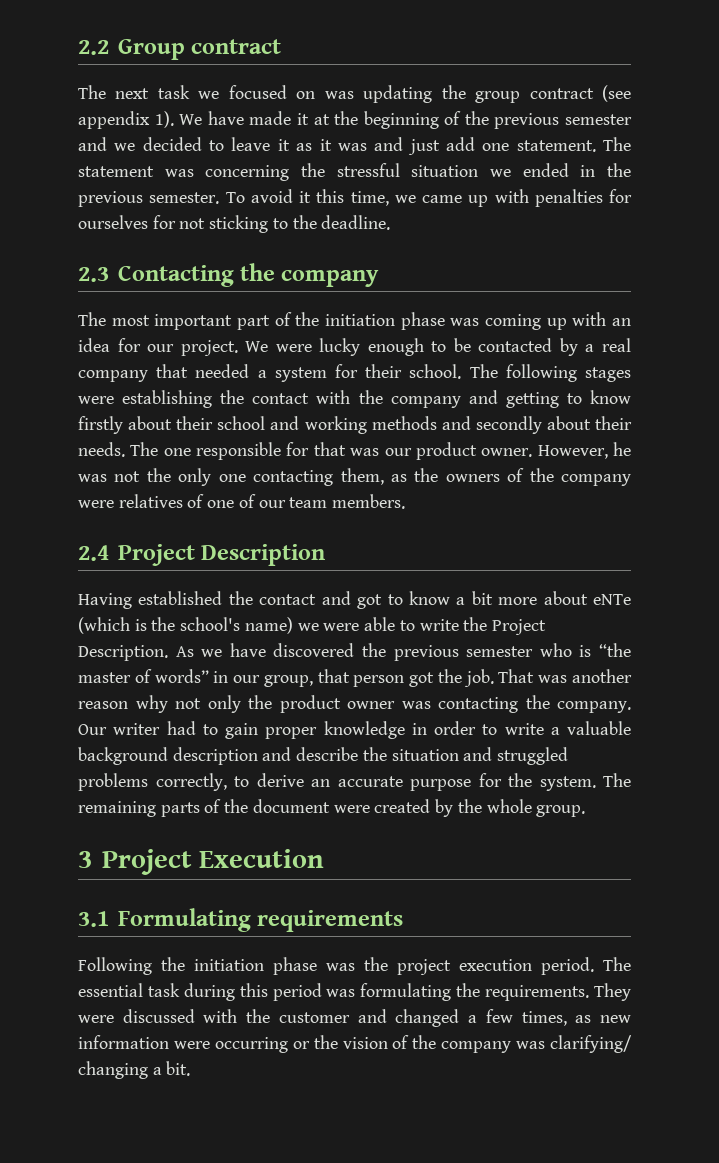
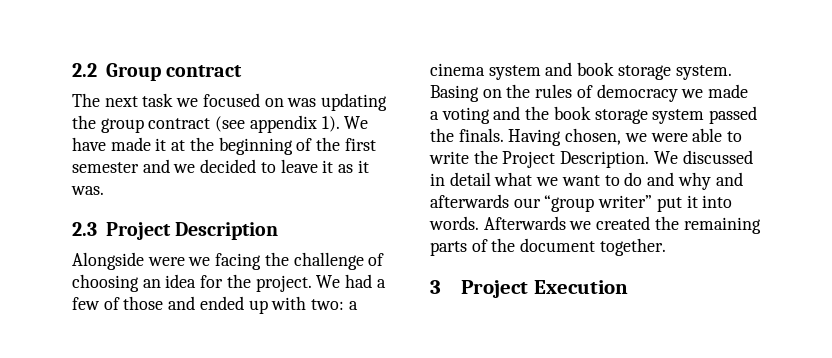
- We have made it at the beginning of the previous semester and we decided to leave it as it was and just add one statement. The statement was concerning the stressful situation we ended in the previous semester. To avoid it this time, we came up with penalties for ourselves for not sticking to the deadline.
- 2.3 Contacting the company
- The most important part of the initiation phase was coming up with an idea for our project. We were lucky enough to be contacted by a real company that needed a system for their school. The following stages were establishing the contact with the company and getting to know firstly about their school and working methods and secondly about their needs. The one responsible for that was our product owner. However, he was not the only one contacting them, as the owners of the company were relatives of one of our team members.
- 2.4 Project Description
- Having established the contact and got to know a bit more about eNTe (which is the school's name) we were able to write the Project Description.
+ We have made it at the beginning of the first semester and we decided to leave it as it was.
+ 2.3 Project Description
+ Alongside were we facing the challenge of choosing an idea for the project. We had a few of those and ended up with two: a cinema system and book storage system. Basing on the rules of democracy we made a voting and the book storage system passed the finals. Having chosen, we were able to write the Project Description.
- As we have discovered the previous semester who is “the master of words” in our group, that person got the job. That was another reason why not only the product owner was contacting the company. Our writer had to gain proper knowledge in order to write a valuable background description and describe the situation and struggled problems correctly, to derive an accurate purpose for the system. The remaining parts of the document were created by the whole group.
+ We discussed in detail what we want to do and why and afterwards our “group writer” put it into words. Afterwards we created the remaining parts of the document together.
  3 Project Execution
- 3.1 Formulating requirements
- Following the initiation phase was the project execution period. The essential task during this period was formulating the requirements. They were discussed with the customer and changed a few times, as new information were occurring or the vision of the company was clarifying/ changing a bit.

